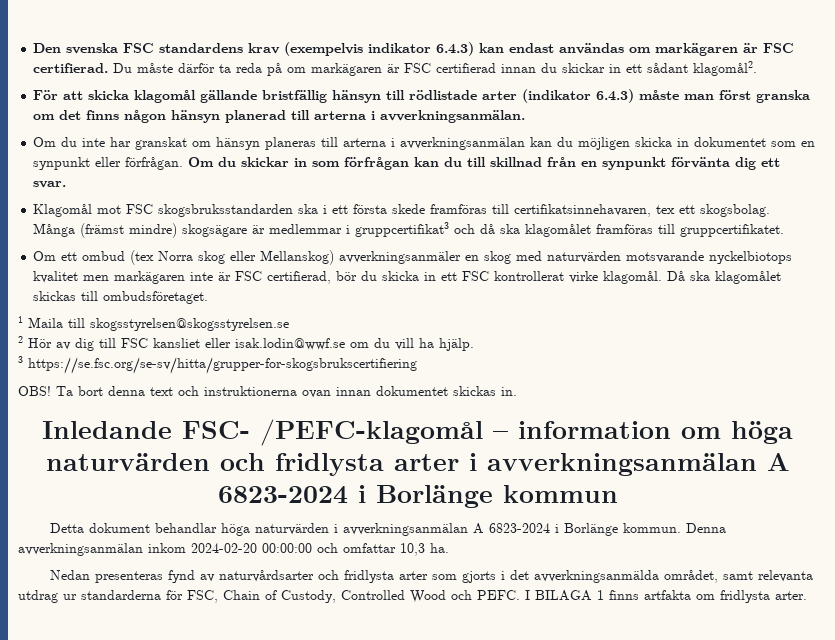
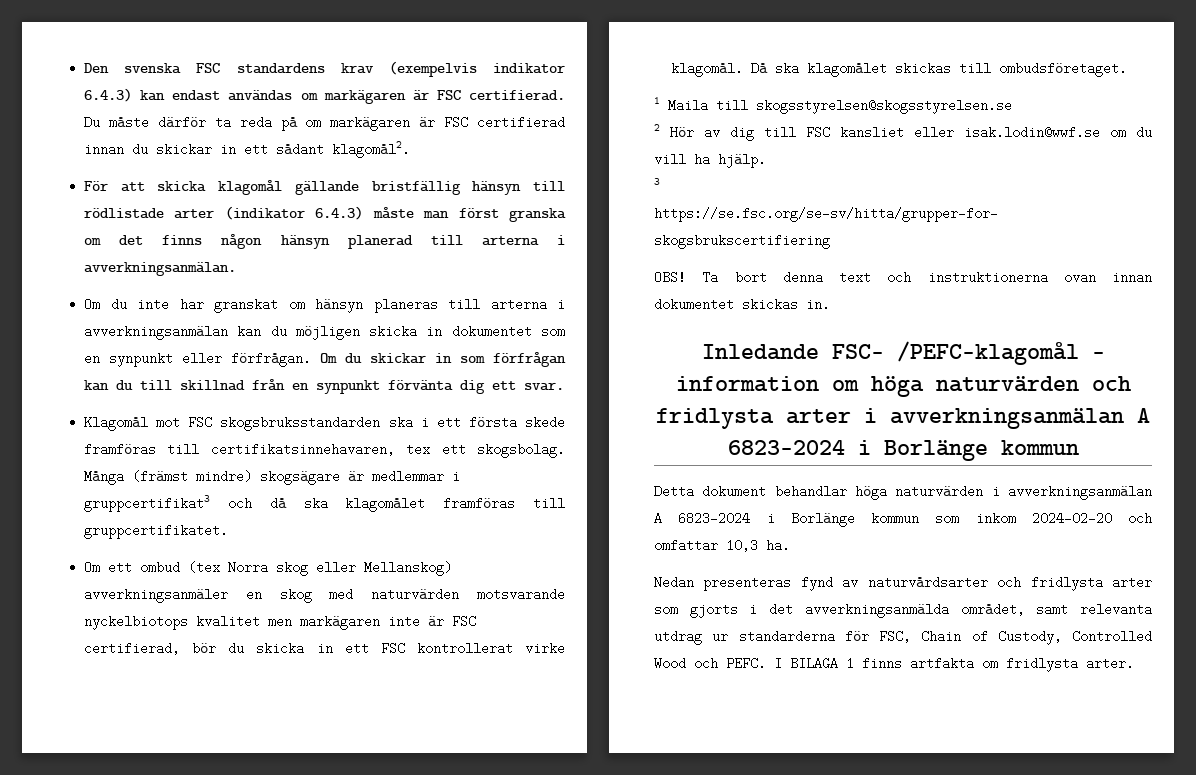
- Detta dokument behandlar höga naturvärden i avverkningsanmälan A 6823-2024 i Borlänge kommun. Denna avverkningsanmälan inkom 2024-02-20 00:00:00 och omfattar 10,3 ha.
+ Detta dokument behandlar höga naturvärden i avverkningsanmälan A 6823-2024 i Borlänge kommun som inkom 2024-02-20 och omfattar 10,3 ha.

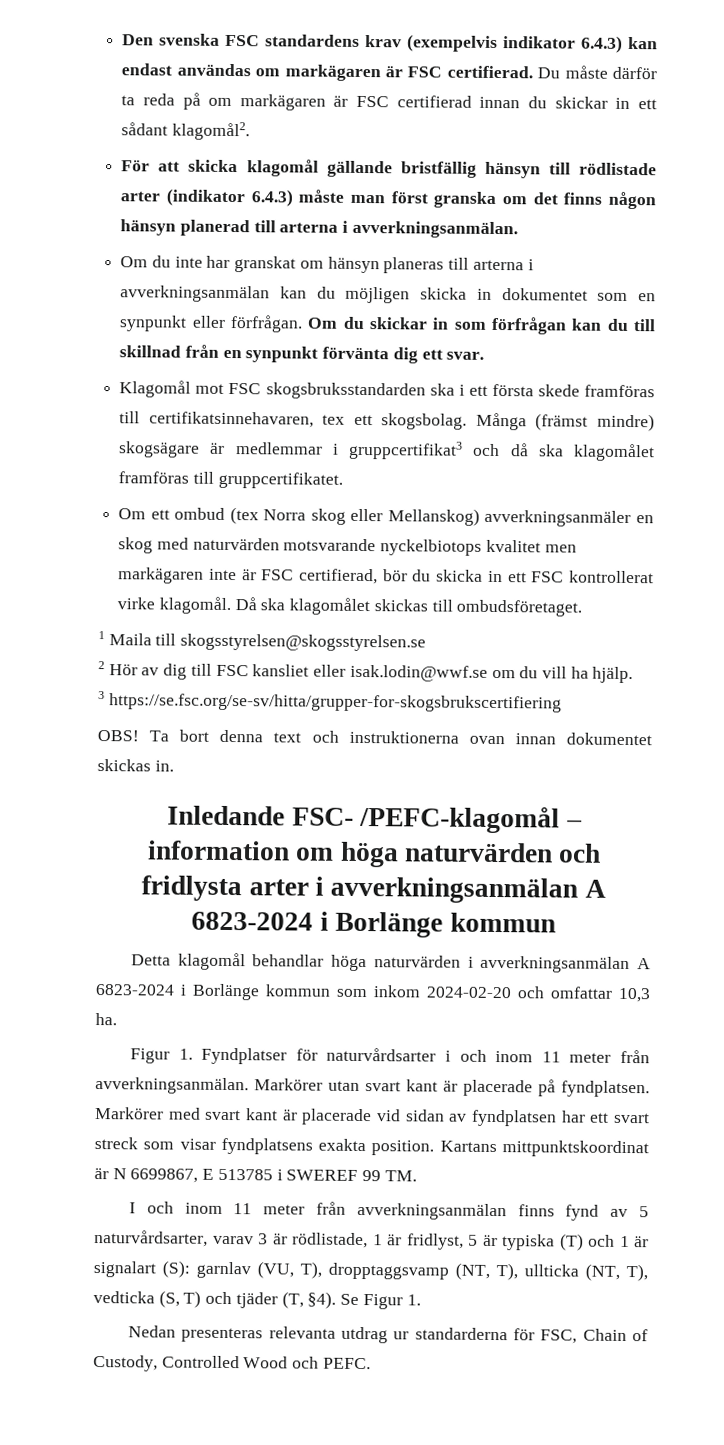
- Detta dokument behandlar höga naturvärden i avverkningsanmälan A 6823-2024 i Borlänge kommun som inkom 2024-02-20 och omfattar 10,3 ha.
+ Detta klagomål behandlar höga naturvärden i avverkningsanmälan A 6823-2024 i Borlänge kommun som inkom 2024-02-20 och omfattar 10,3 ha.
- Nedan presenteras fynd av naturvårdsarter och fridlysta arter som gjorts i det avverkningsanmälda området, samt relevanta utdrag ur standarderna för FSC, Chain of Custody, Controlled Wood och PEFC. I BILAGA 1 finns artfakta om fridlysta arter.
+ Figur 1. Fyndplatser för naturvårdsarter i och inom 11 meter från avverkningsanmälan. Markörer utan svart kant är placerade på fyndplatsen. Markörer med svart kant är placerade vid sidan av fyndplatsen har ett svart streck som visar fyndplatsens exakta position. Kartans mittpunktskoordinat är N 6699867, E 513785 i SWEREF 99 TM.
+ I och inom 11 meter från avverkningsanmälan finns fynd av 5 naturvårdsarter, varav 3 är rödlistade, 1 är fridlyst, 5 är typiska (T) och 1 är signalart (S): garnlav (VU, T), dropptaggsvamp (NT, T), ullticka (NT, T), vedticka (S, T) och tjäder (T, §4). Se Figur 1.
+ Nedan presenteras relevanta utdrag ur standarderna för FSC, Chain of Custody, Controlled Wood och PEFC.

